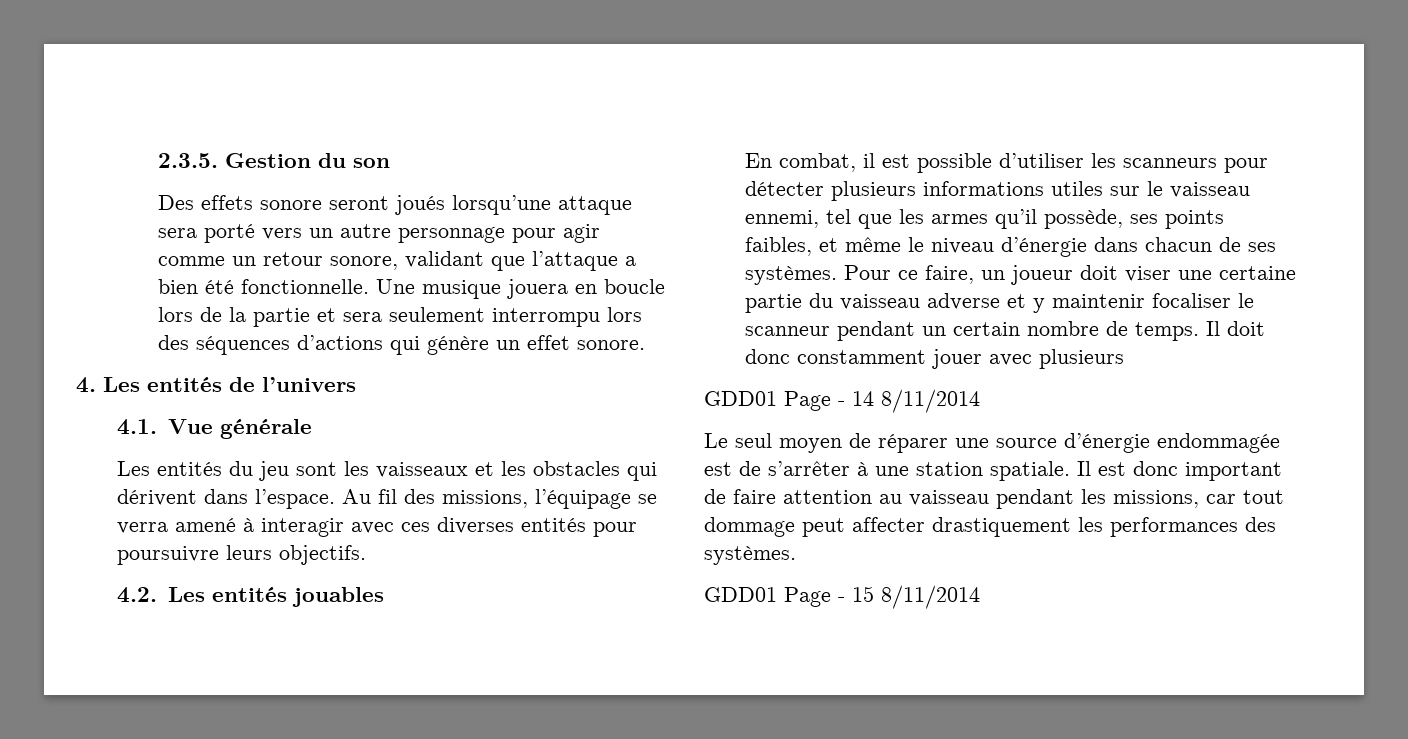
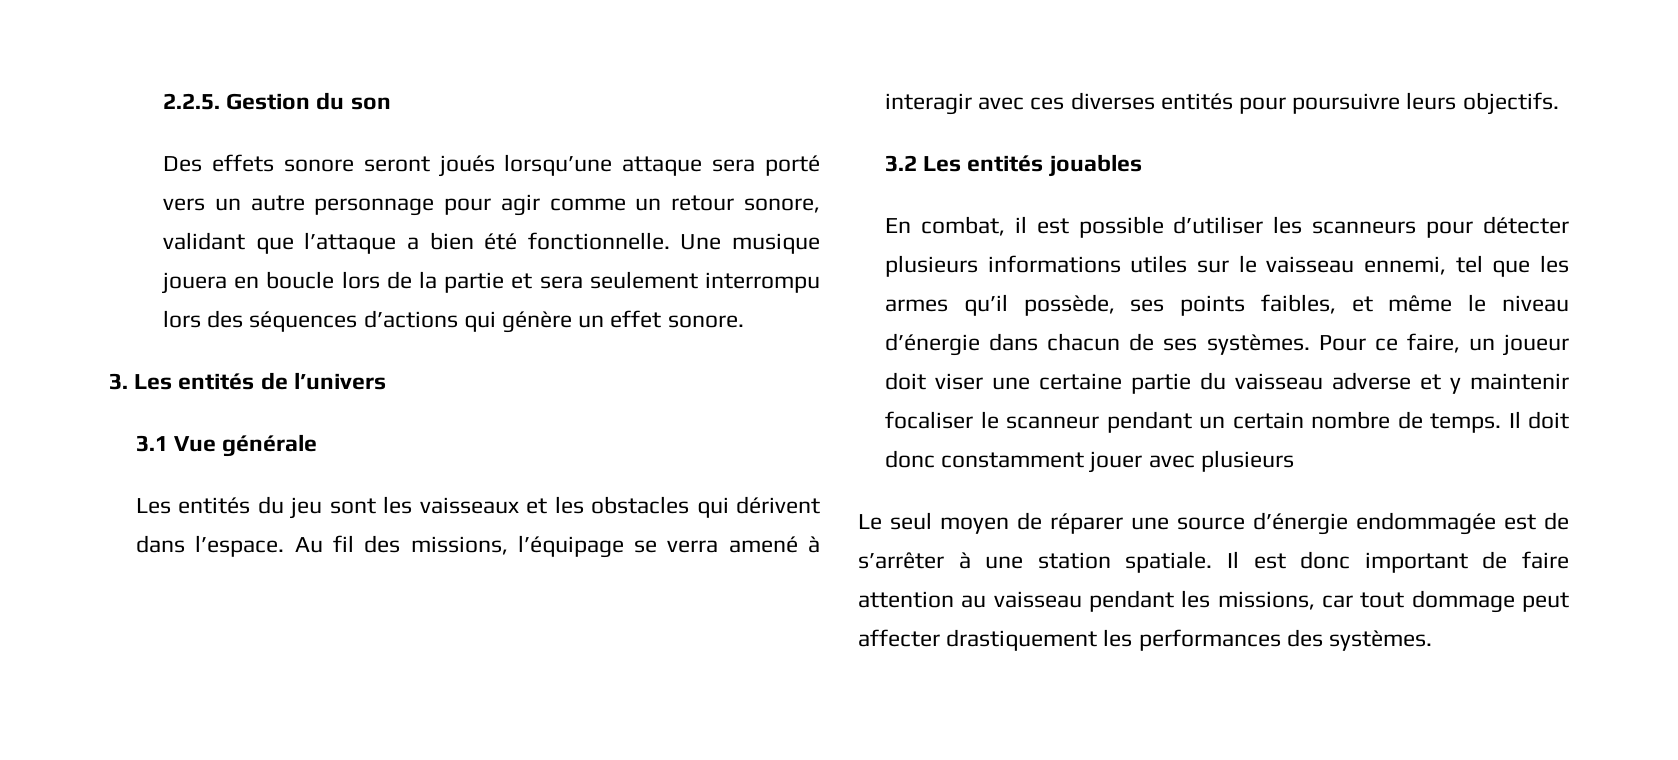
- 2.3.5. Gestion du son
+ 2.2.5. Gestion du son
- 4. Les entités de l’univers
+ 3. Les entités de l’univers
- 4.1. Vue générale
+ 3.1 Vue générale
- 4.2. Les entités jouables
+ 3.2 Les entités jouables
- GDD01 Page - 14 8/11/2014
- GDD01 Page - 15 8/11/2014

